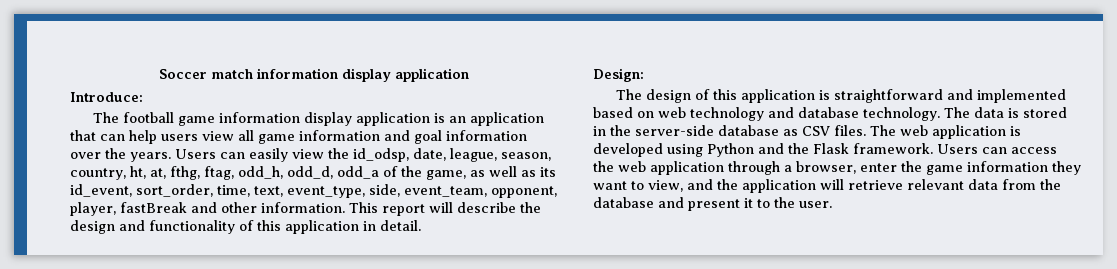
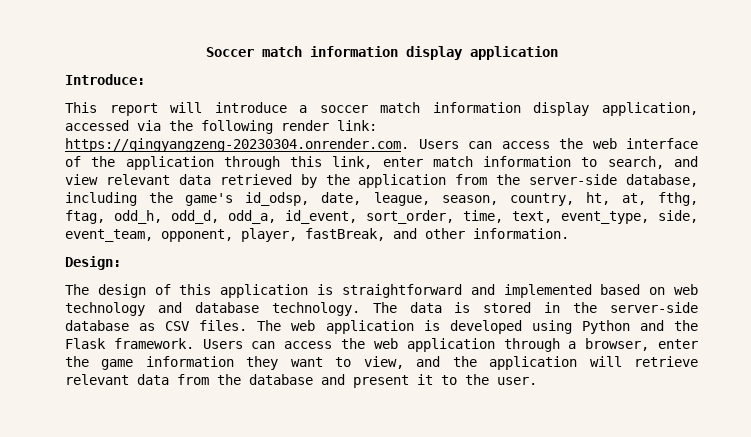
- The football game information display application is an application that can help users view all game information and goal information over the years. Users can easily view the id_odsp, date, league, season, country, ht, at, fthg, ftag, odd_h, odd_d, odd_a of the game, as well as its id_event, sort_order, time, text, event_type, side, event_team, opponent, player, fastBreak and other information. This report will describe the design and functionality of this application in detail.
+ This report will introduce a soccer match information display application, accessed via the following render link: https://qingyangzeng-20230304.onrender.com. Users can access the web interface of the application through this link, enter match information to search, and view relevant data retrieved by the application from the server-side database, including the game's id_odsp, date, league, season, country, ht, at, fthg, ftag, odd_h, odd_d, odd_a, id_event, sort_order, time, text, event_type, side, event_team, opponent, player, fastBreak, and other information.

